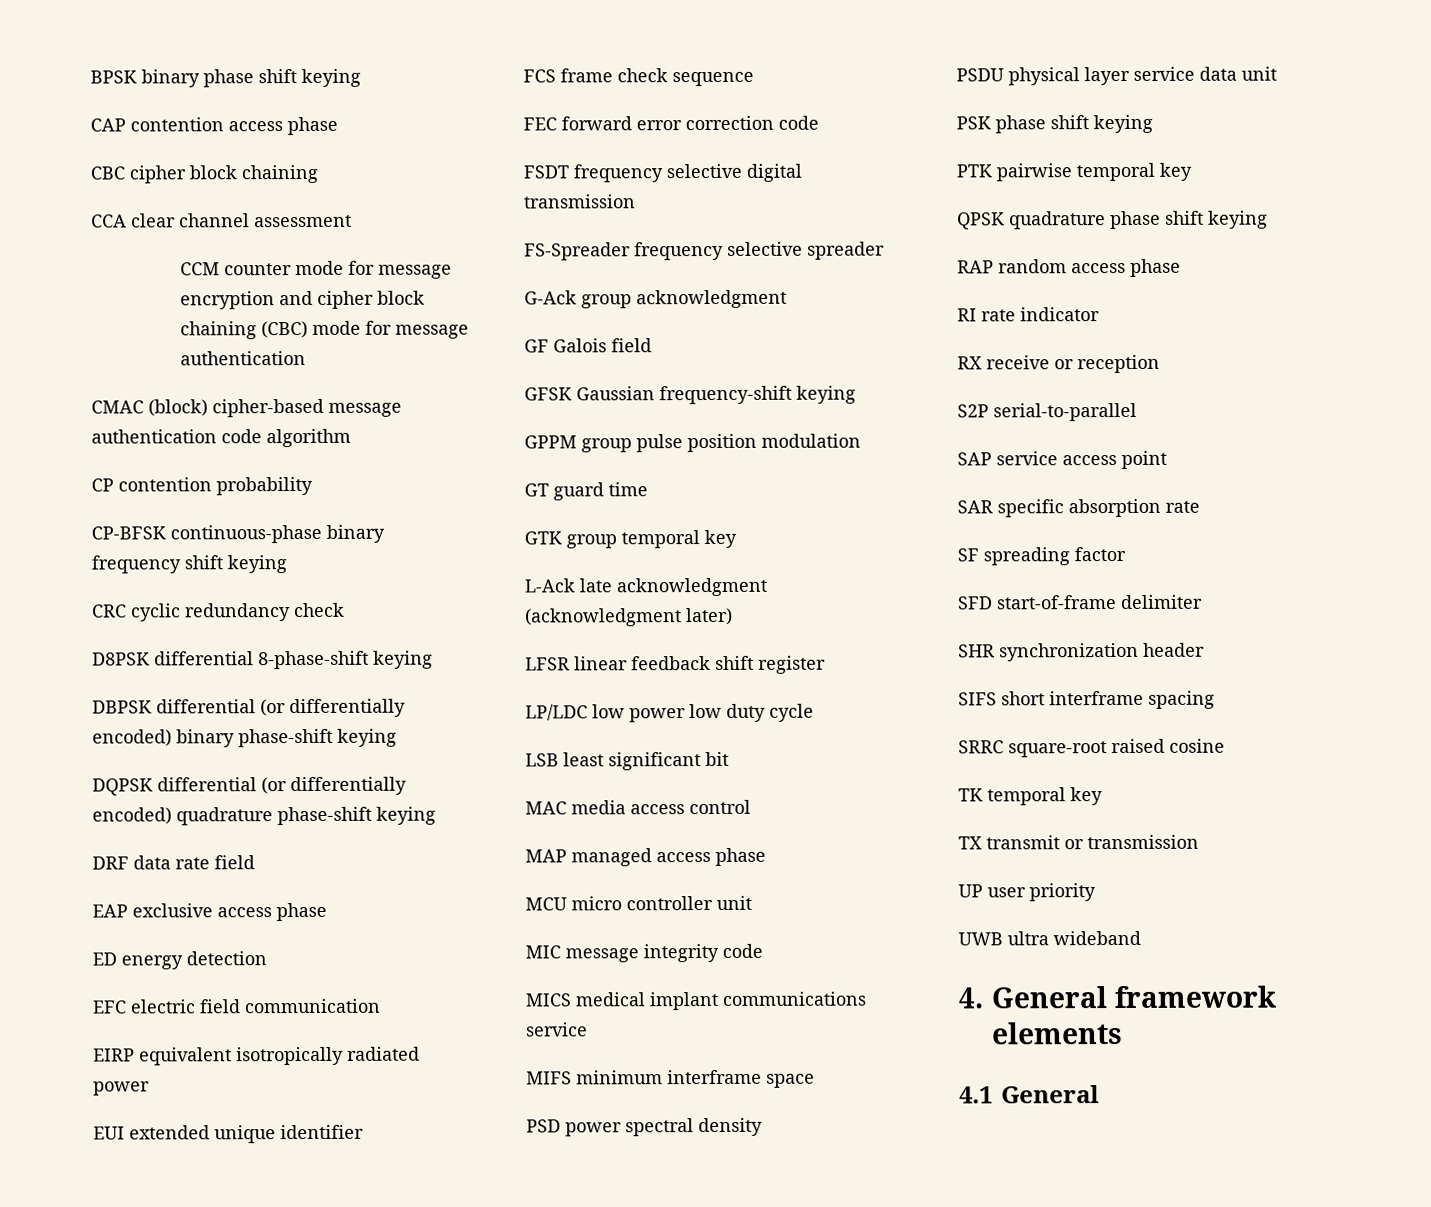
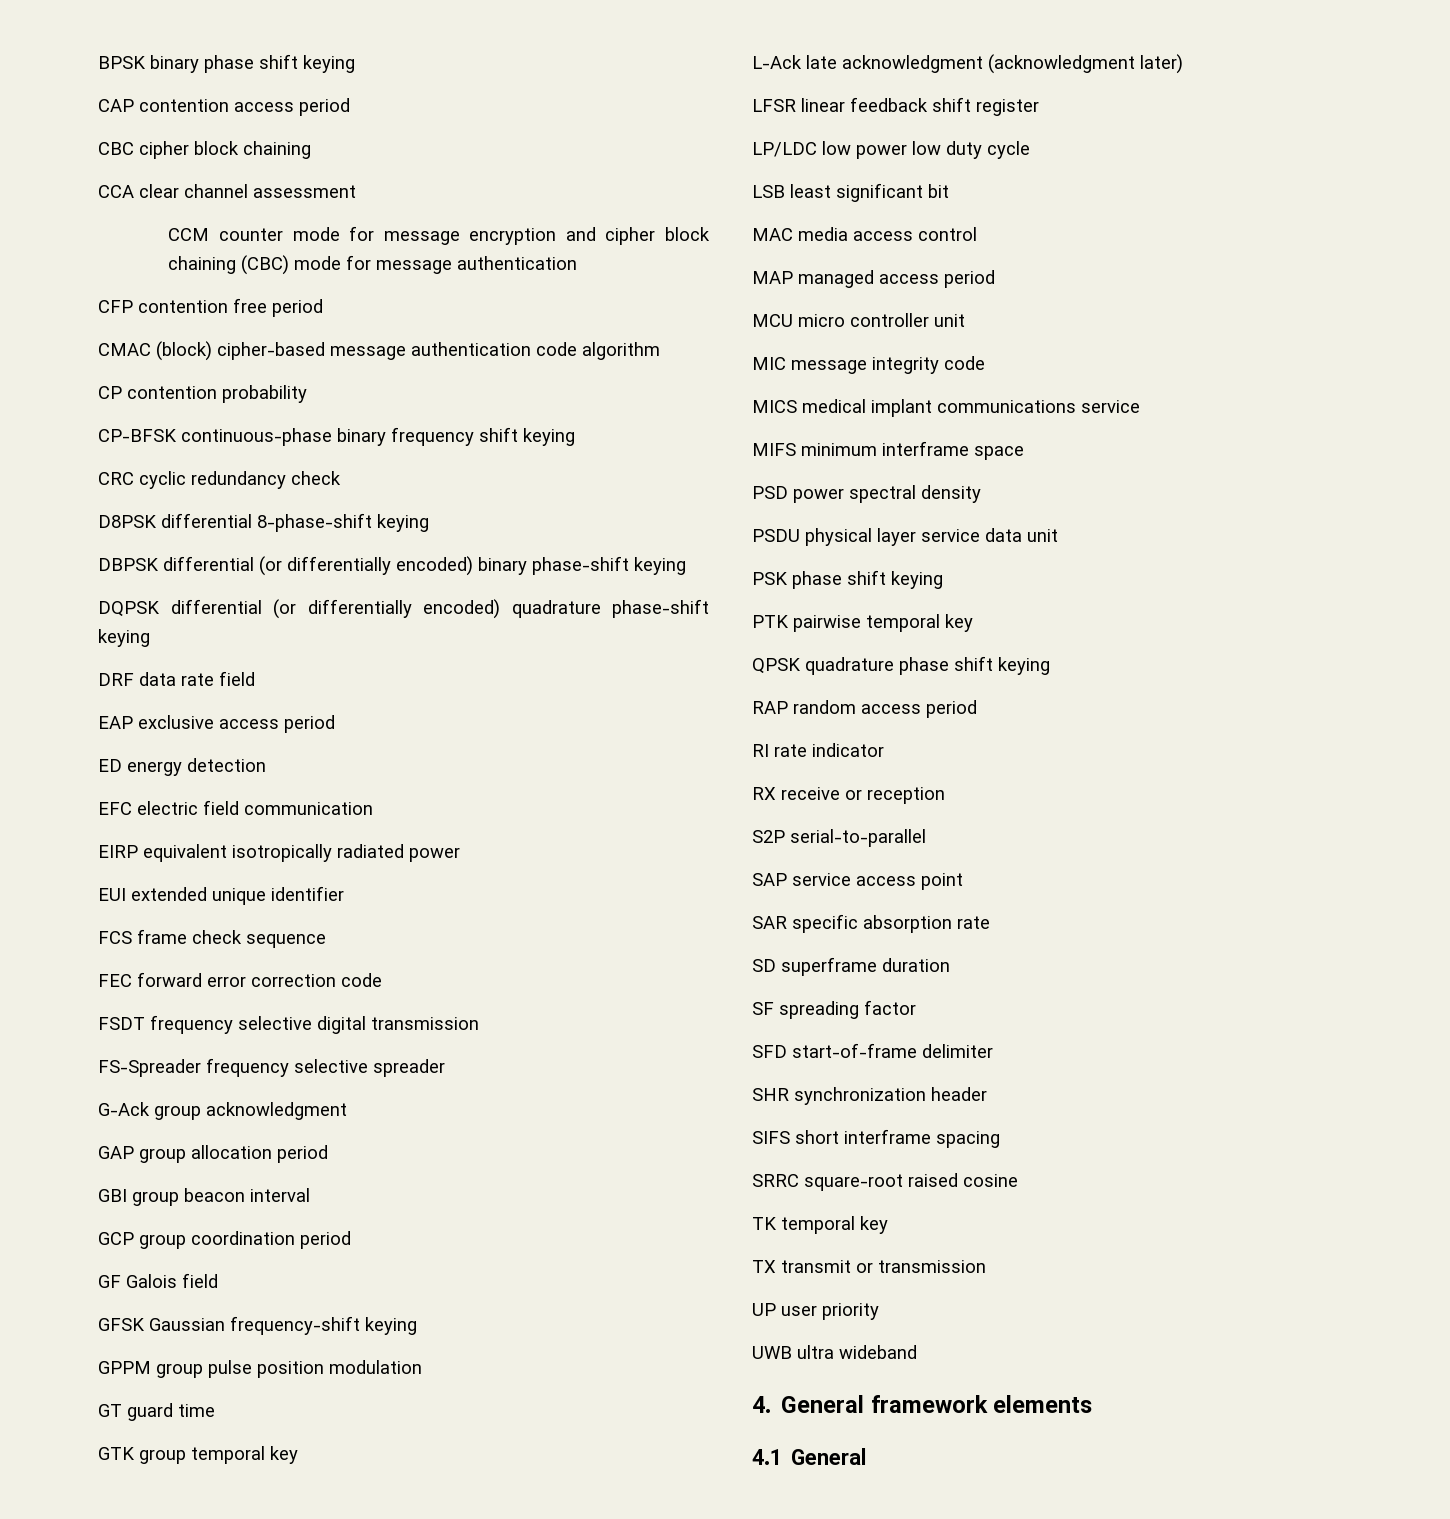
- CAP contention access phase
+ CAP contention access period
+ CFP contention free period
- EAP exclusive access phase
+ EAP exclusive access period
+ GAP group allocation period
+ GBI group beacon interval
+ GCP group coordination period
- MAP managed access phase
+ MAP managed access period
- RAP random access phase
+ RAP random access period
+ SD superframe duration

